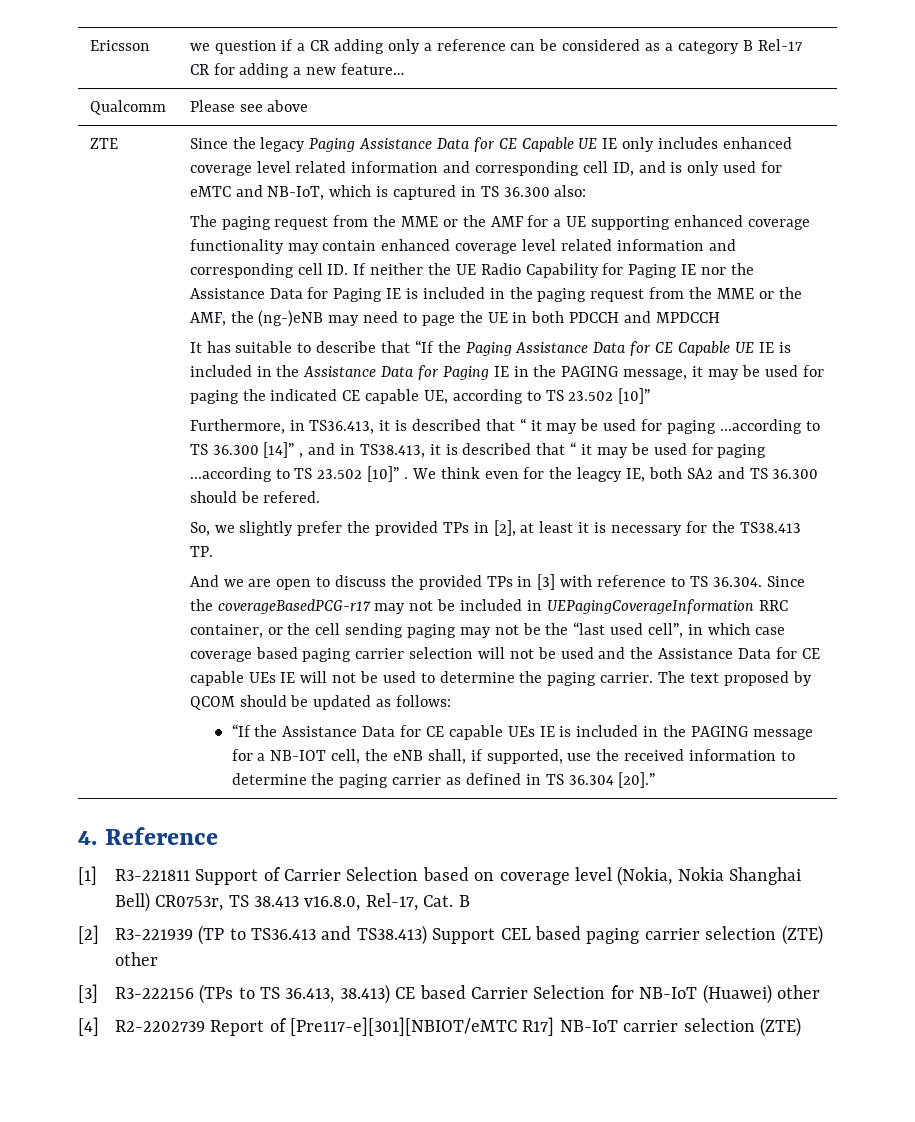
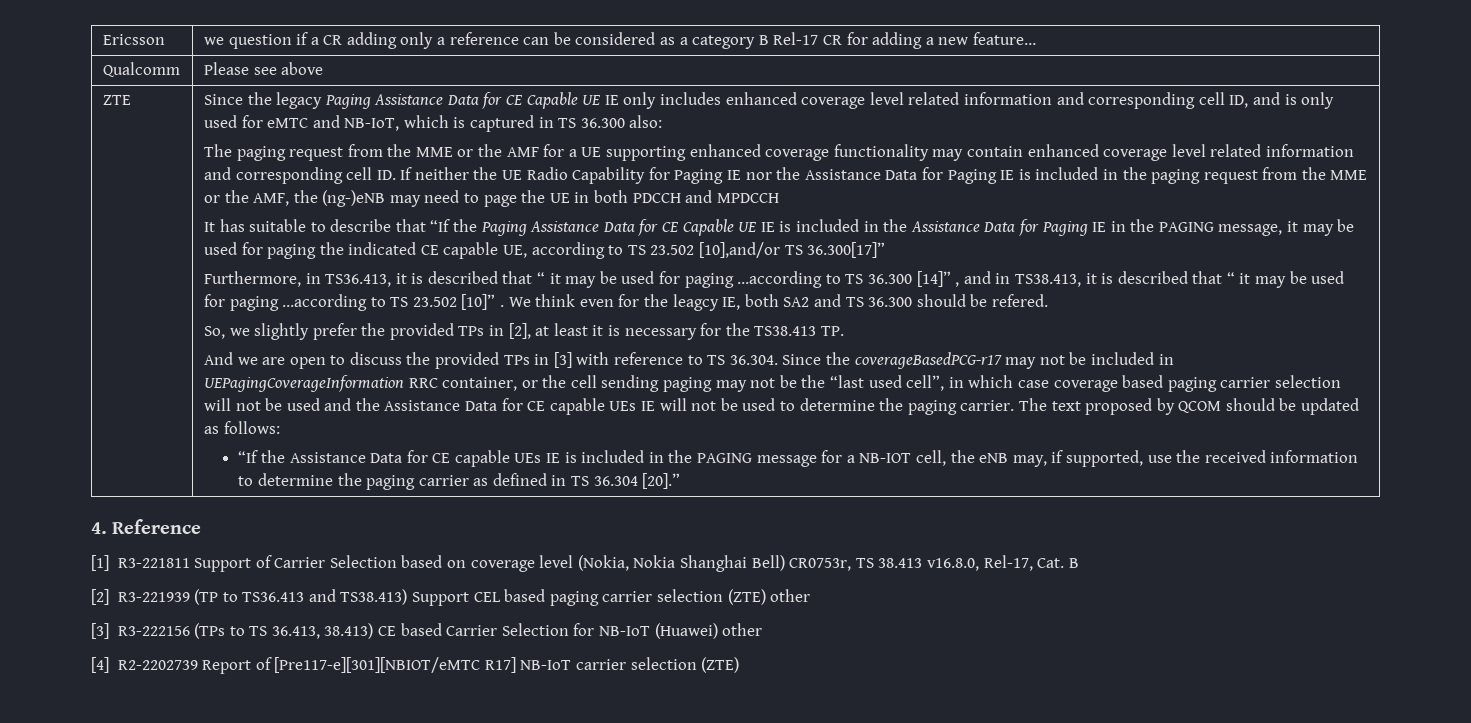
- It has suitable to describe that “If the Paging Assistance Data for CE Capable UE IE is included in the Assistance Data for Paging IE in the PAGING message, it may be used for paging the indicated CE capable UE, according to TS 23.502 [10]”
+ It has suitable to describe that “If the Paging Assistance Data for CE Capable UE IE is included in the Assistance Data for Paging IE in the PAGING message, it may be used for paging the indicated CE capable UE, according to TS 23.502 [10],and/or TS 36.300[17]”
- “If the Assistance Data for CE capable UEs IE is included in the PAGING message for a NB-IOT cell, the eNB shall, if supported, use the received information to determine the paging carrier as defined in TS 36.304 [20].”
+ “If the Assistance Data for CE capable UEs IE is included in the PAGING message for a NB-IOT cell, the eNB may, if supported, use the received information to determine the paging carrier as defined in TS 36.304 [20].”

